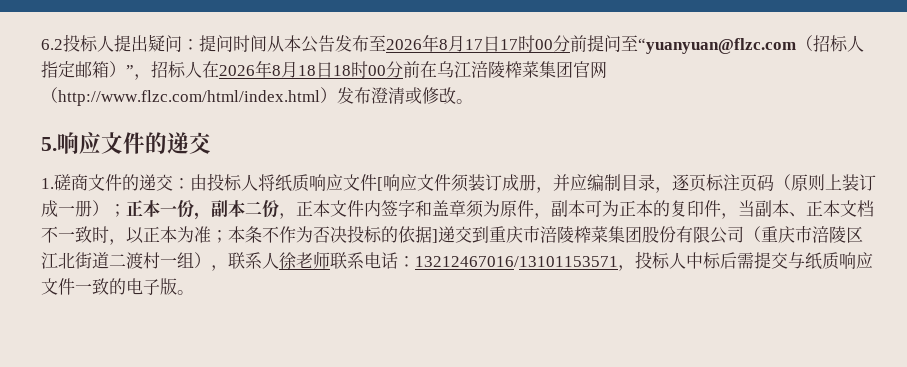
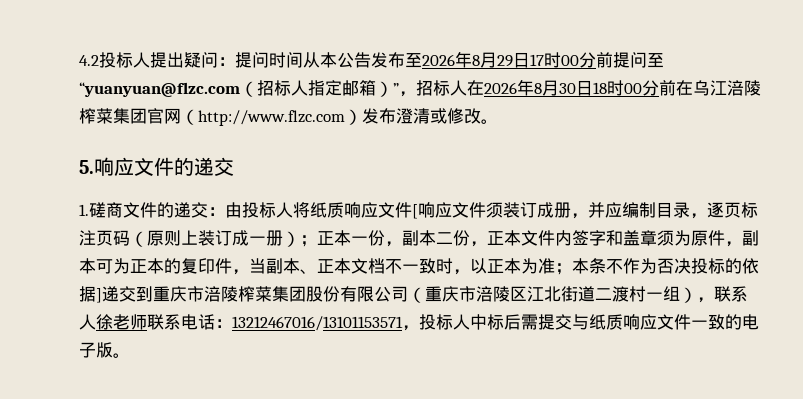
- 6.2投标人提出疑问：提问时间从本公告发布至2026年8月17日17时00分前提问至“yuanyuan@flzc.com（招标人指定邮箱）”，招标人在2026年8月18日18时00分前在乌江涪陵榨菜集团官网（http://www.flzc.com/html/index.html）发布澄清或修改。
+ 4.2投标人提出疑问：提问时间从本公告发布至2026年8月29日17时00分前提问至“yuanyuan@flzc.com（招标人指定邮箱）”，招标人在2026年8月30日18时00分前在乌江涪陵榨菜集团官网（http://www.flzc.com）发布澄清或修改。

